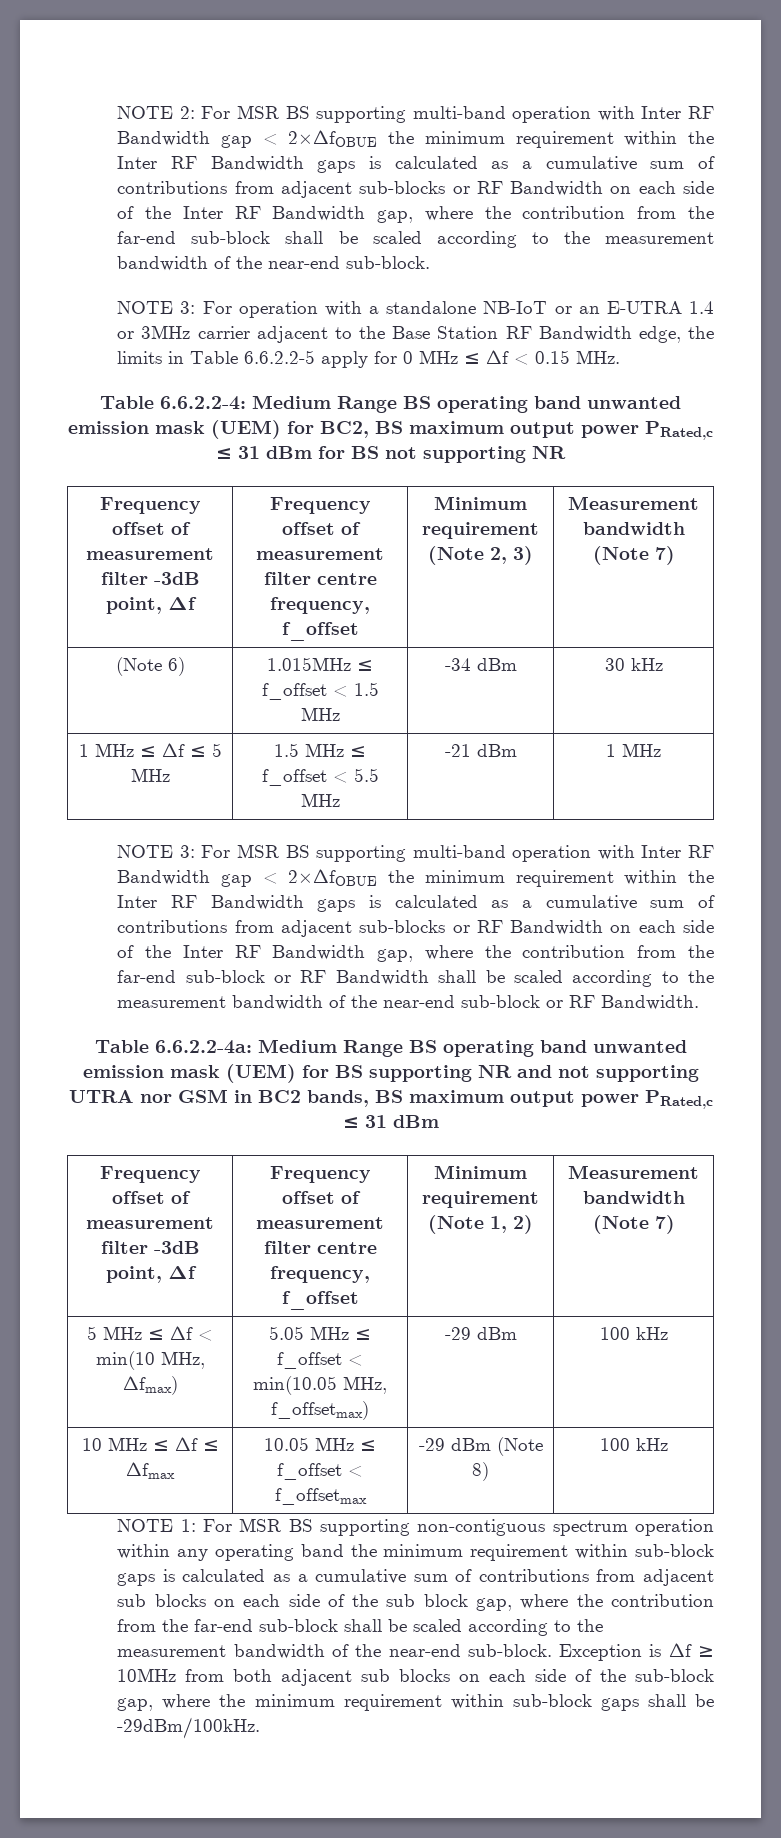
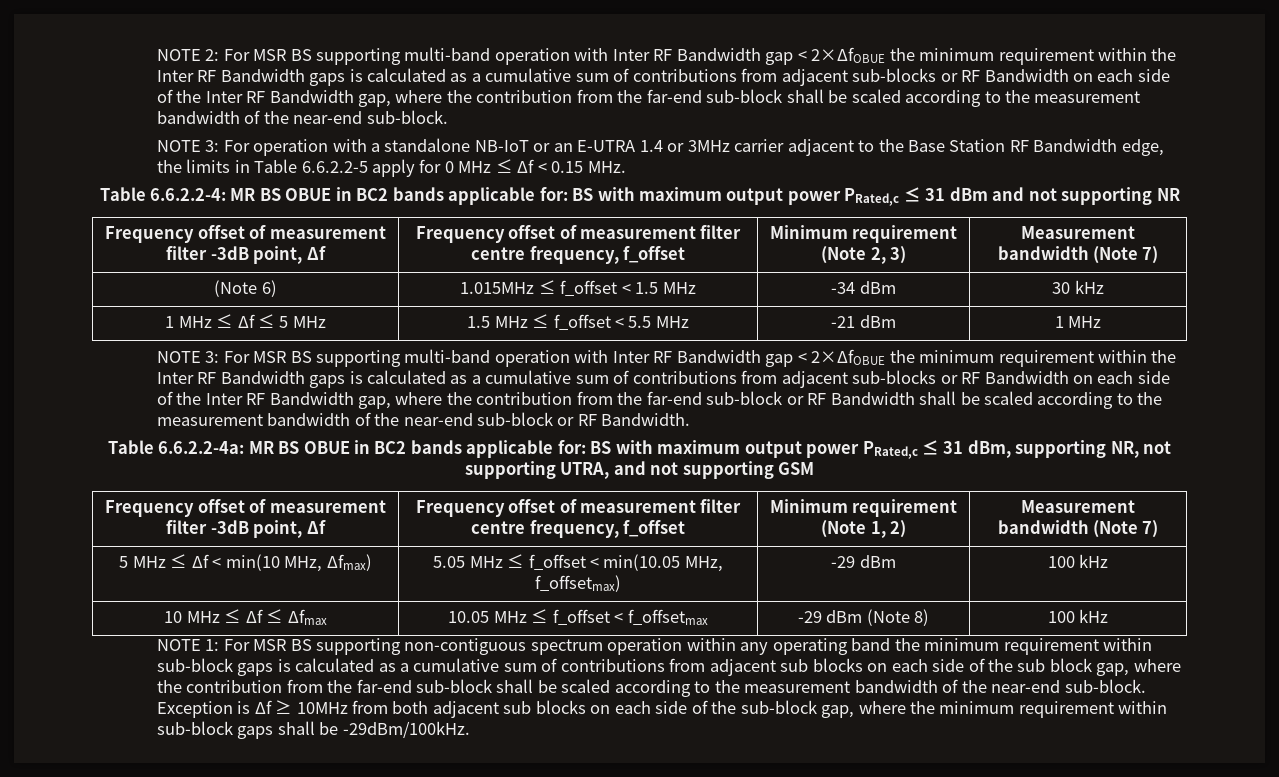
- Table 6.6.2.2-4: Medium Range BS operating band unwanted emission mask (UEM) for BC2, BS maximum output power PRated,c ≤ 31 dBm for BS not supporting NR
+ Table 6.6.2.2-4: MR BS OBUE in BC2 bands applicable for: BS with maximum output power PRated,c ≤ 31 dBm and not supporting NR
- Table 6.6.2.2-4a: Medium Range BS operating band unwanted emission mask (UEM) for BS supporting NR and not supporting UTRA nor GSM in BC2 bands, BS maximum output power PRated,c ≤ 31 dBm
+ Table 6.6.2.2-4a: MR BS OBUE in BC2 bands applicable for: BS with maximum output power PRated,c ≤ 31 dBm, supporting NR, not supporting UTRA, and not supporting GSM

